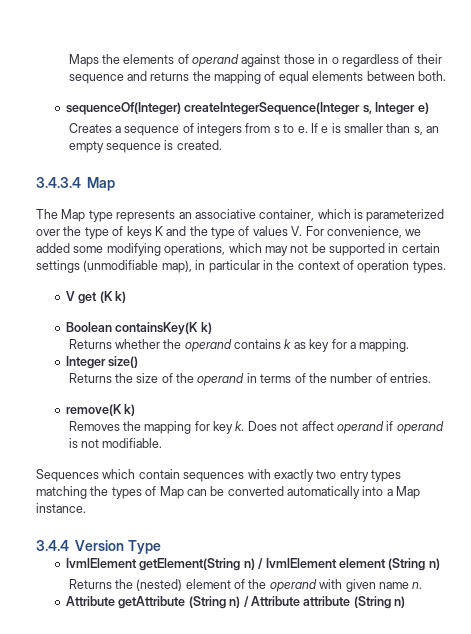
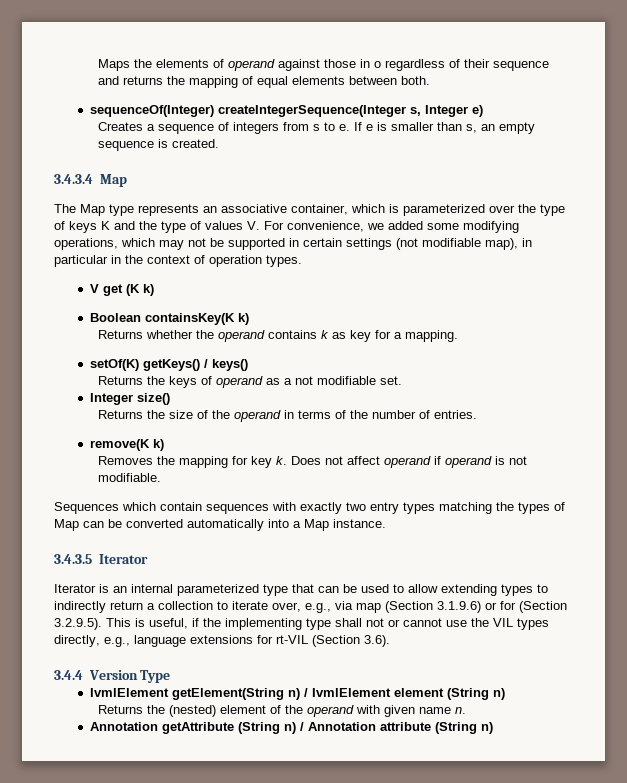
- The Map type represents an associative container, which is parameterized over the type of keys K and the type of values V. For convenience, we added some modifying operations, which may not be supported in certain settings (unmodifiable map), in particular in the context of operation types.
+ The Map type represents an associative container, which is parameterized over the type of keys K and the type of values V. For convenience, we added some modifying operations, which may not be supported in certain settings (not modifiable map), in particular in the context of operation types.
+ setOf(K) getKeys() / keys()
+ Returns the keys of operand as a not modifiable set.
+ 3.4.3.5 Iterator
+ Iterator is an internal parameterized type that can be used to allow extending types to indirectly return a collection to iterate over, e.g., via map (Section 3.1.9.6) or for (Section 3.2.9.5). This is useful, if the implementing type shall not or cannot use the VIL types directly, e.g., language extensions for rt-VIL (Section 3.6).
- Attribute getAttribute (String n) / Attribute attribute (String n)
+ Annotation getAttribute (String n) / Annotation attribute (String n)

